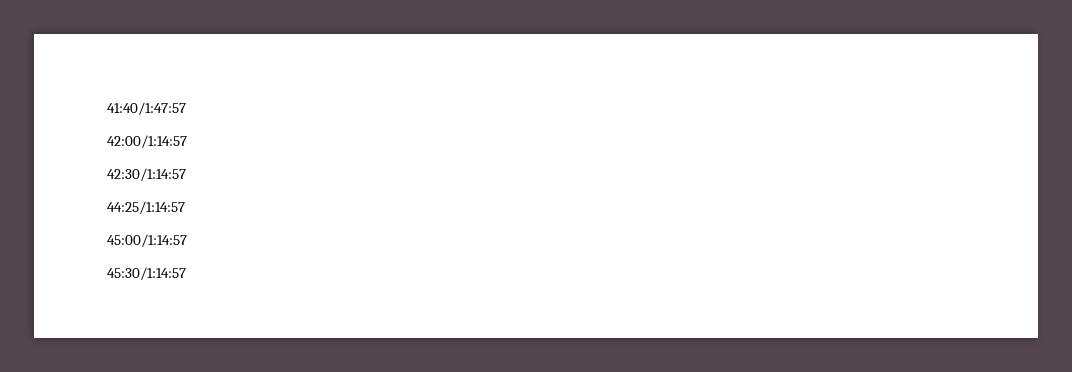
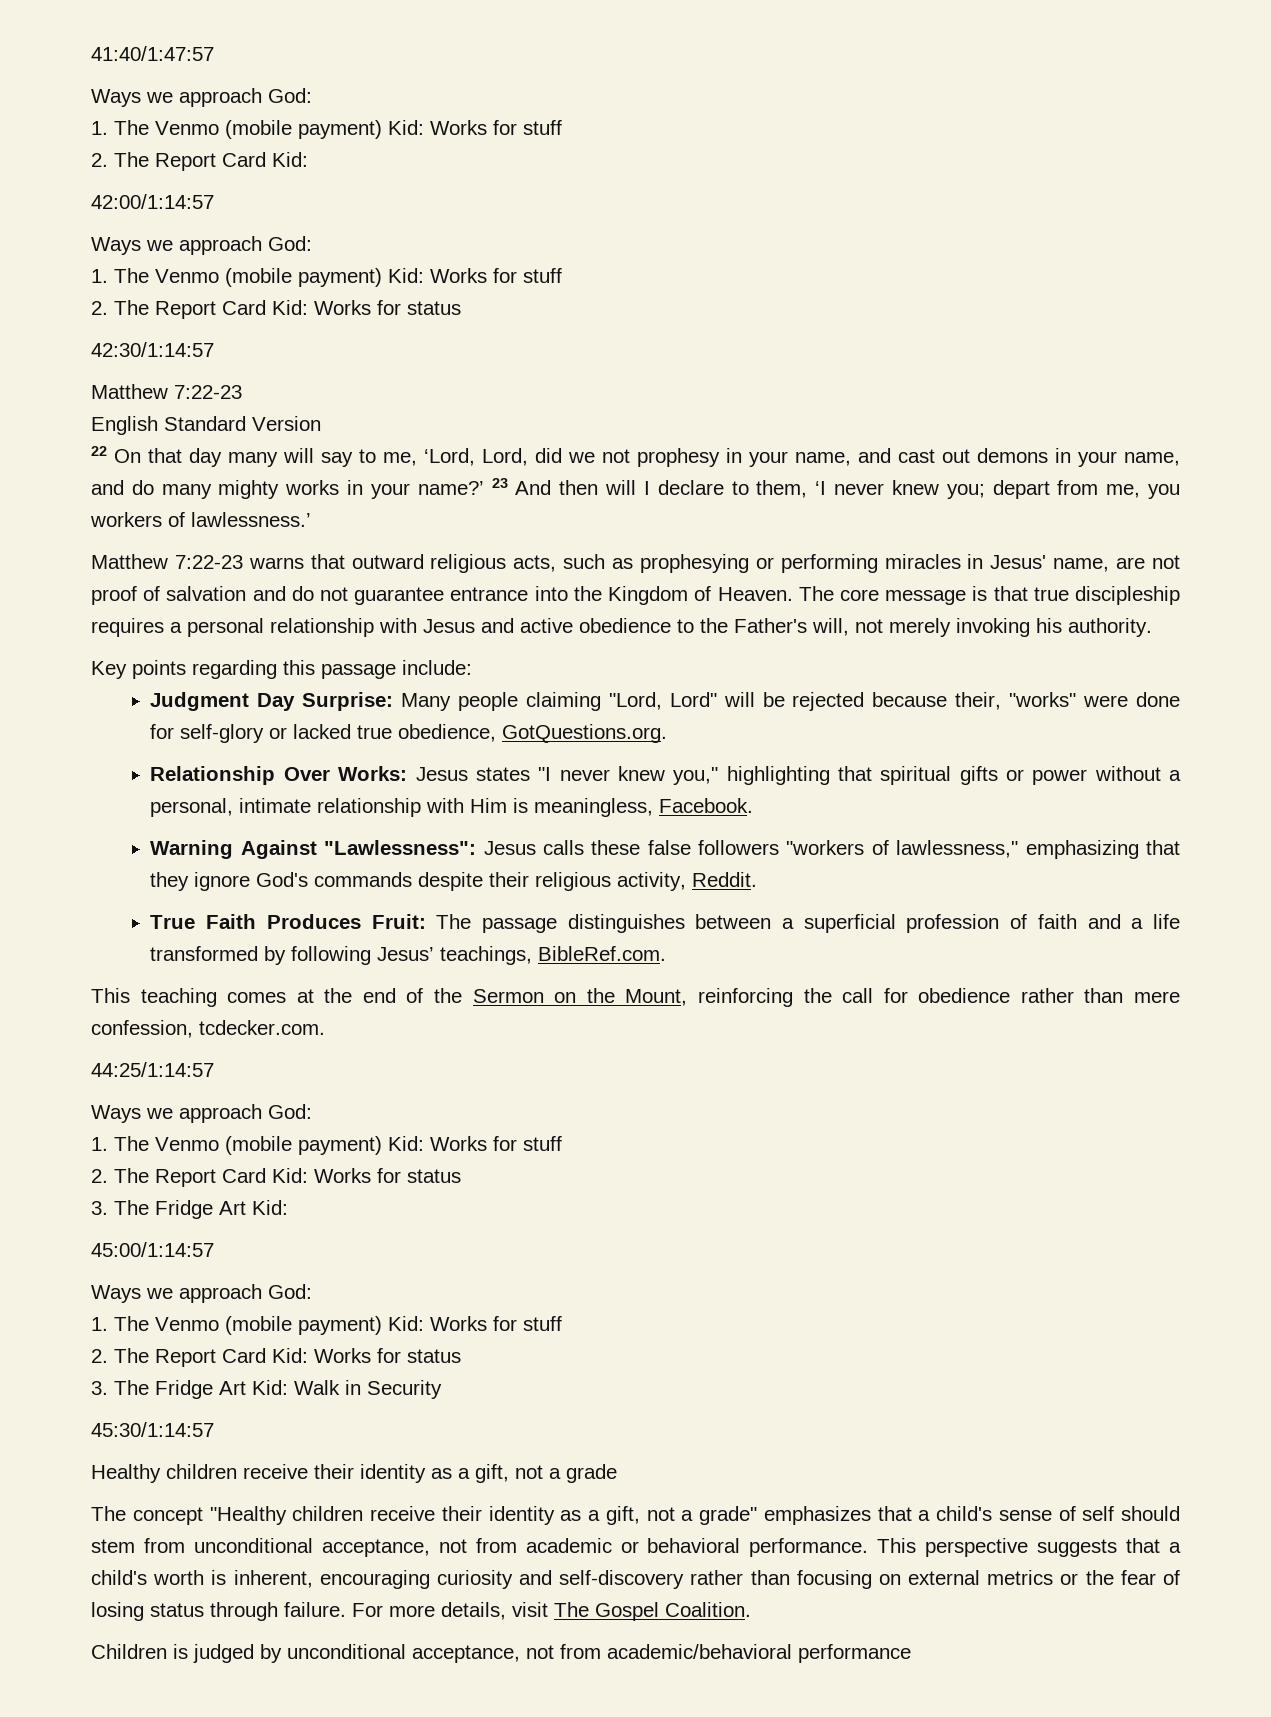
  41:40/1:47:57
+ Ways we approach God:
+ 1. The Venmo (mobile payment) Kid: Works for stuff
+ 2. The Report Card Kid:
  42:00/1:14:57
+ Ways we approach God:
+ 1. The Venmo (mobile payment) Kid: Works for stuff
+ 2. The Report Card Kid: Works for status
  42:30/1:14:57
+ Matthew 7:22-23
+ English Standard Version
+ 22 On that day many will say to me, ‘Lord, Lord, did we not prophesy in your name, and cast out demons in your name, and do many mighty works in your name?’ 23 And then will I declare to them, ‘I never knew you; depart from me, you workers of lawlessness.’
+ Matthew 7:22-23 warns that outward religious acts, such as prophesying or performing miracles in Jesus' name, are not proof of salvation and do not guarantee entrance into the Kingdom of Heaven. The core message is that true discipleship requires a personal relationship with Jesus and active obedience to the Father's will, not merely invoking his authority.
+ Key points regarding this passage include:
+ Judgment Day Surprise: Many people claiming "Lord, Lord" will be rejected because their, "works" were done for self-glory or lacked true obedience, GotQuestions.org.
+ Relationship Over Works: Jesus states "I never knew you," highlighting that spiritual gifts or power without a personal, intimate relationship with Him is meaningless, Facebook.
+ Warning Against "Lawlessness": Jesus calls these false followers "workers of lawlessness," emphasizing that they ignore God's commands despite their religious activity, Reddit.
+ True Faith Produces Fruit: The passage distinguishes between a superficial profession of faith and a life transformed by following Jesus’ teachings, BibleRef.com.
+ This teaching comes at the end of the Sermon on the Mount, reinforcing the call for obedience rather than mere confession, tcdecker.com.
  44:25/1:14:57
+ Ways we approach God:
+ 1. The Venmo (mobile payment) Kid: Works for stuff
+ 2. The Report Card Kid: Works for status
+ 3. The Fridge Art Kid:
  45:00/1:14:57
+ Ways we approach God:
+ 1. The Venmo (mobile payment) Kid: Works for stuff
+ 2. The Report Card Kid: Works for status
+ 3. The Fridge Art Kid: Walk in Security
  45:30/1:14:57
+ Healthy children receive their identity as a gift, not a grade
+ The concept "Healthy children receive their identity as a gift, not a grade" emphasizes that a child's sense of self should stem from unconditional acceptance, not from academic or behavioral performance. This perspective suggests that a child's worth is inherent, encouraging curiosity and self-discovery rather than focusing on external metrics or the fear of losing status through failure. For more details, visit The Gospel Coalition.
+ Children is judged by unconditional acceptance, not from academic/behavioral performance

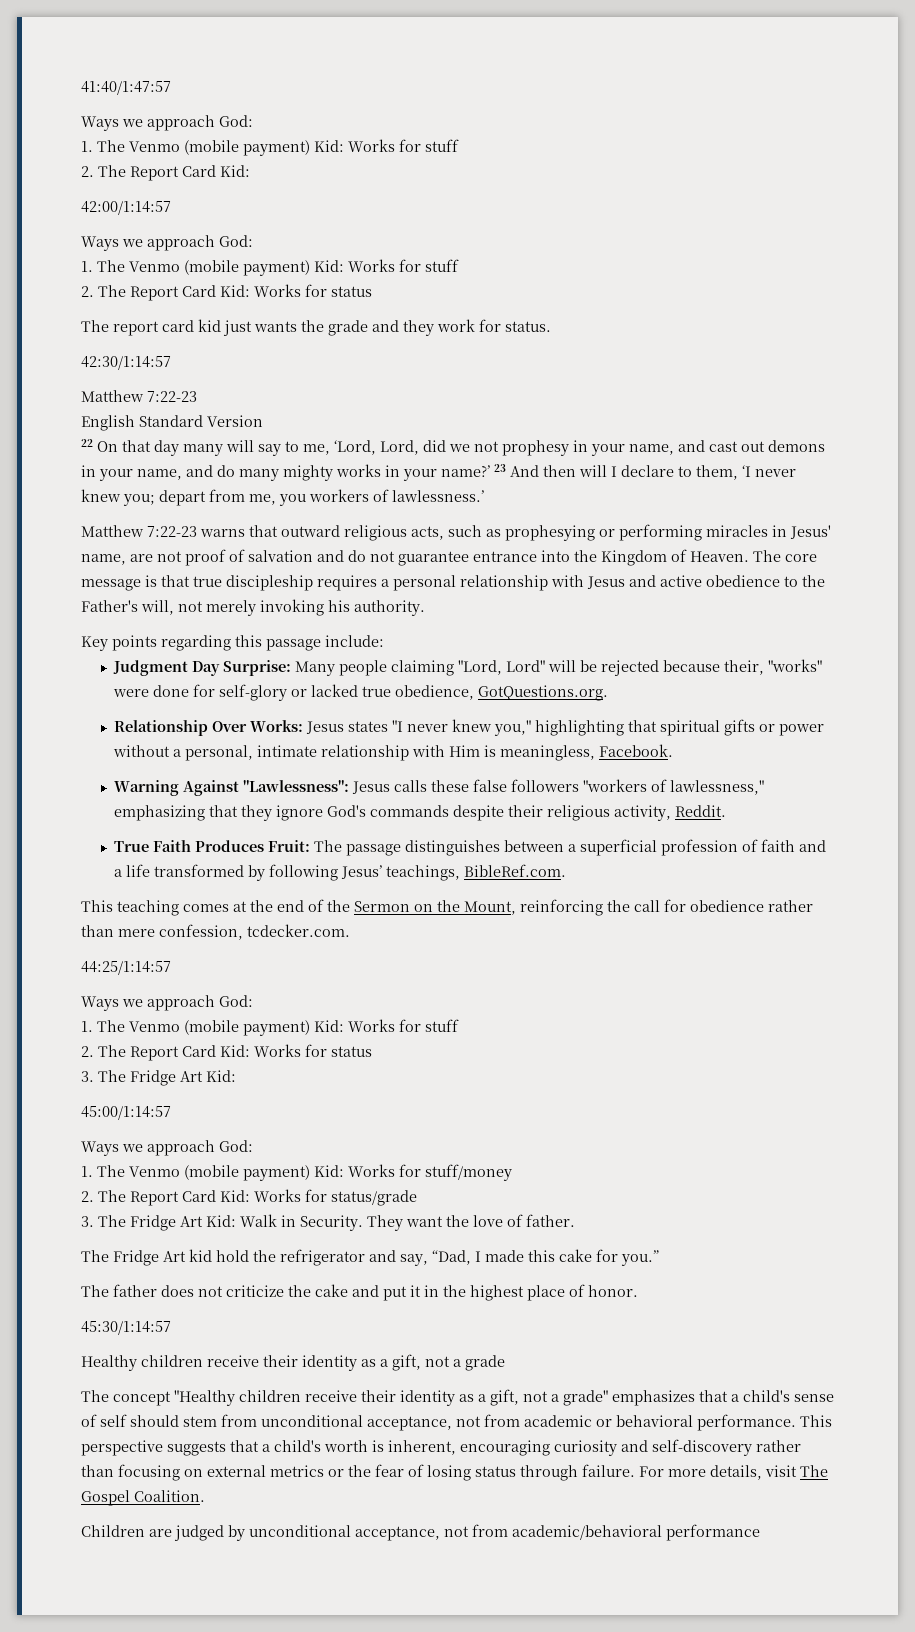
+ The report card kid just wants the grade and they work for status.
  45:00/1:14:57
  Ways we approach God:
- 1. The Venmo (mobile payment) Kid: Works for stuff
- 2. The Report Card Kid: Works for status
+ 1. The Venmo (mobile payment) Kid: Works for stuff/money
+ 2. The Report Card Kid: Works for status/grade
- 3. The Fridge Art Kid: Walk in Security
+ 3. The Fridge Art Kid: Walk in Security. They want the love of father.
+ The Fridge Art kid hold the refrigerator and say, “Dad, I made this cake for you.”
+ The father does not criticize the cake and put it in the highest place of honor.
- Children is judged by unconditional acceptance, not from academic/behavioral performance
+ Children are judged by unconditional acceptance, not from academic/behavioral performance

